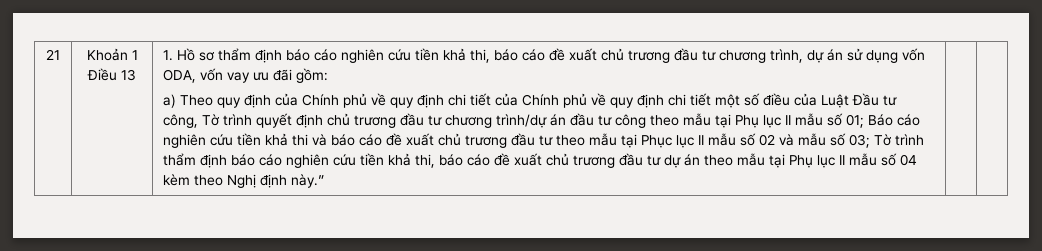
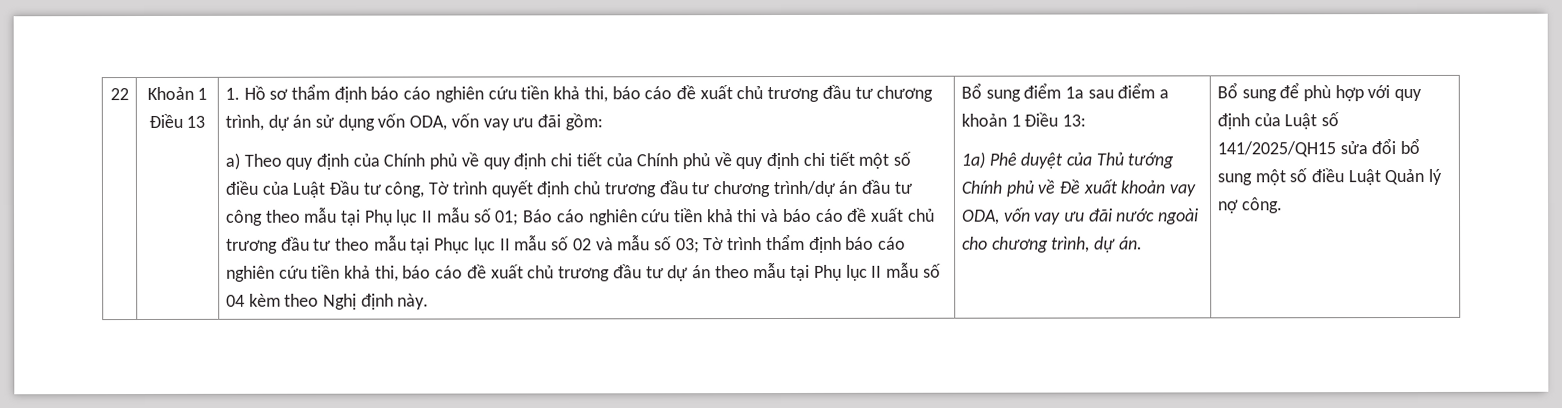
- 21
+ 22
- Tờ trình thẩm định báo cáo nghiên cứu tiền khả thi, báo cáo đề xuất chủ trương đầu tư dự án theo mẫu tại Phụ lục II mẫu số 04 kèm theo Nghị định này.”
+ Tờ trình thẩm định báo cáo nghiên cứu tiền khả thi, báo cáo đề xuất chủ trương đầu tư dự án theo mẫu tại Phụ lục II mẫu số 04 kèm theo Nghị định này. | Bổ sung điểm 1a sau điểm a khoản 1 Điều 13:
+ 1a) Phê duyệt của Thủ tướng Chính phủ về Đề xuất khoản vay ODA, vốn vay ưu đãi nước ngoài cho chương trình, dự án. | Bổ sung để phù hợp với quy định của Luật số 141/2025/QH15 sửa đổi bổ sung một số điều Luật Quản lý nợ công.

